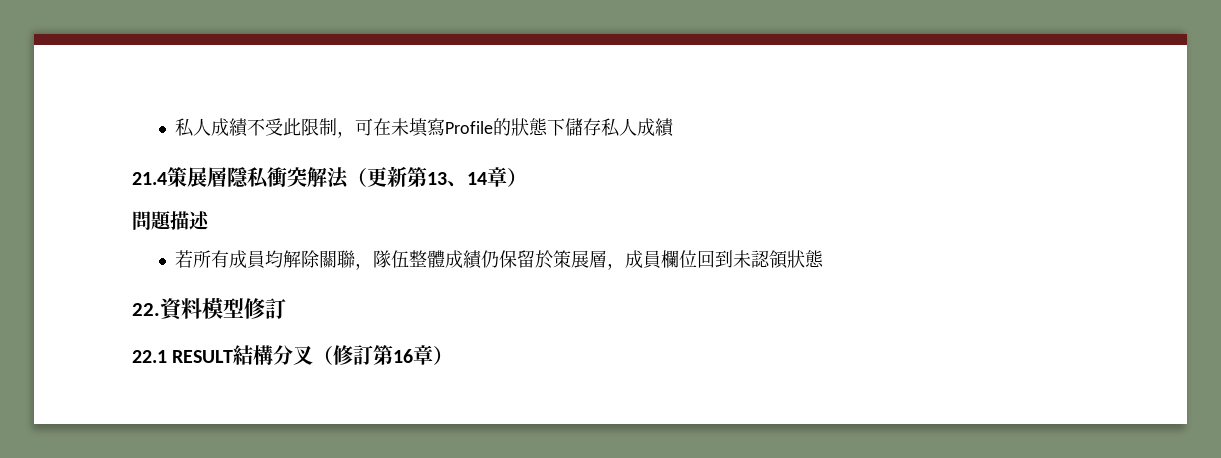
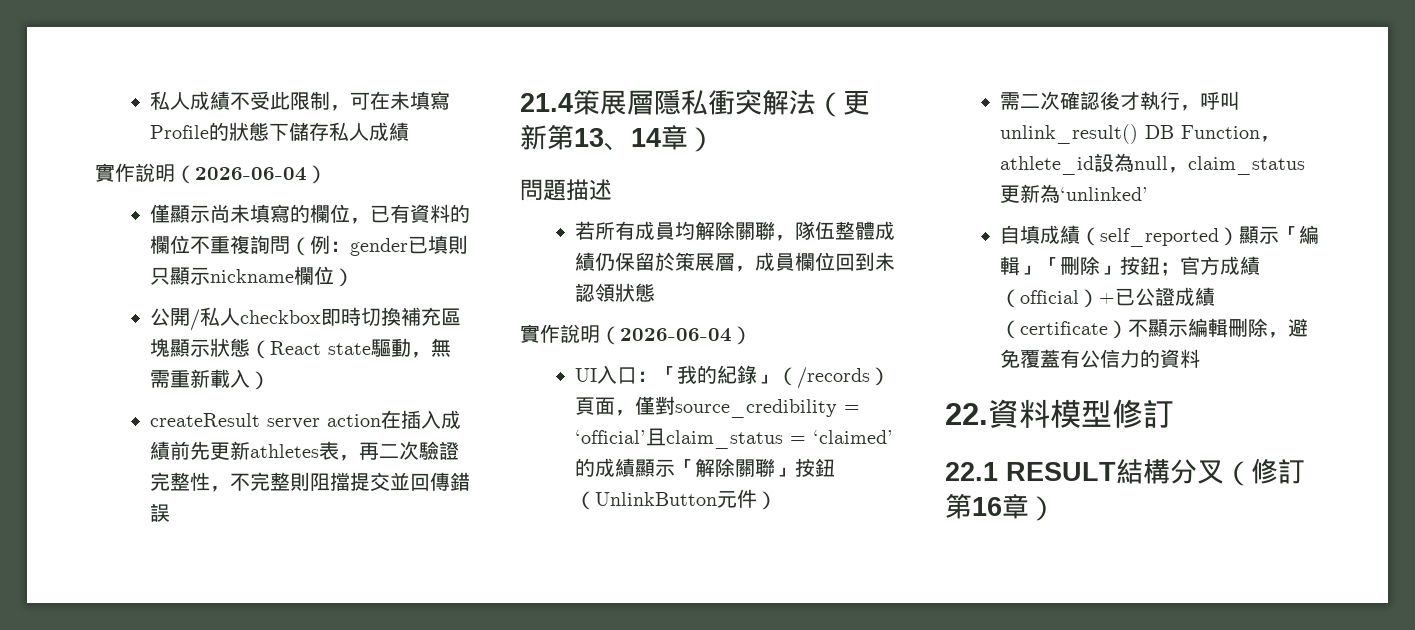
  私人成績不受此限制，可在未填寫Profile的狀態下儲存私人成績
+ 實作說明（2026-06-04）
+ 僅顯示尚未填寫的欄位，已有資料的欄位不重複詢問（例：gender已填則只顯示nickname欄位）
+ 公開/私人checkbox即時切換補充區塊顯示狀態（React state驅動，無需重新載入）
+ createResult server action在插入成績前先更新athletes表，再二次驗證完整性，不完整則阻擋提交並回傳錯誤
  若所有成員均解除關聯，隊伍整體成績仍保留於策展層，成員欄位回到未認領狀態
+ 實作說明（2026-06-04）
+ UI入口：「我的紀錄」（/records）頁面，僅對source_credibility = ‘official’且claim_status = ‘claimed’的成績顯示「解除關聯」按鈕（UnlinkButton元件）
+ 需二次確認後才執行，呼叫unlink_result() DB Function，athlete_id設為null，claim_status更新為‘unlinked’
+ 自填成績（self_reported）顯示「編輯」「刪除」按鈕；官方成績（official）+已公證成績（certificate）不顯示編輯刪除，避免覆蓋有公信力的資料

